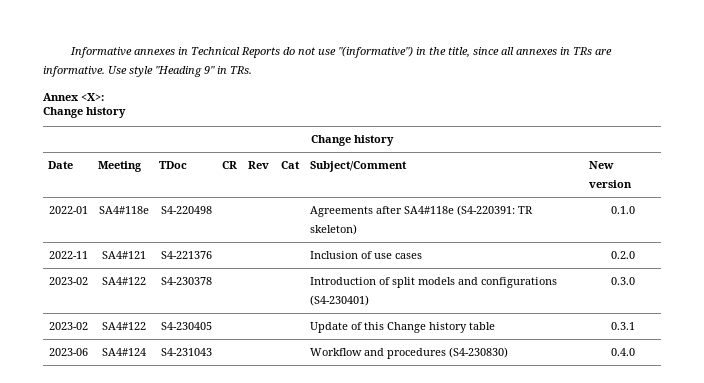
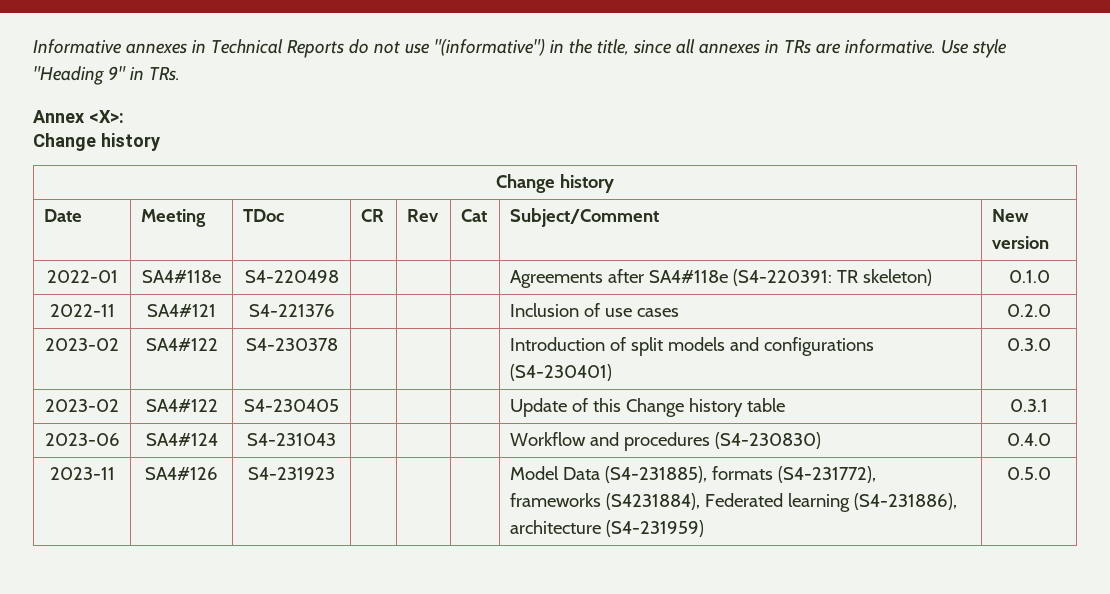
+ 2023-11 | SA4#126 | S4-231923 | | | | Model Data (S4-231885), formats (S4-231772), frameworks (S4231884), Federated learning (S4-231886), architecture (S4-231959) | 0.5.0

